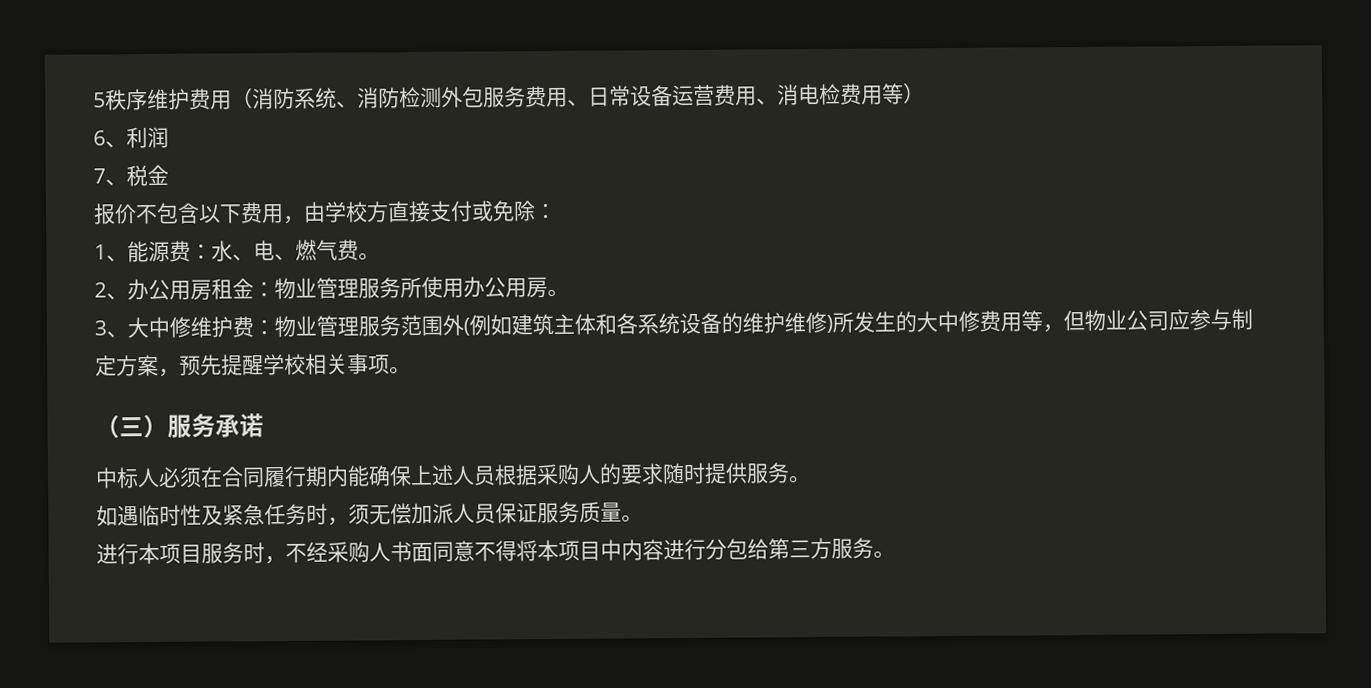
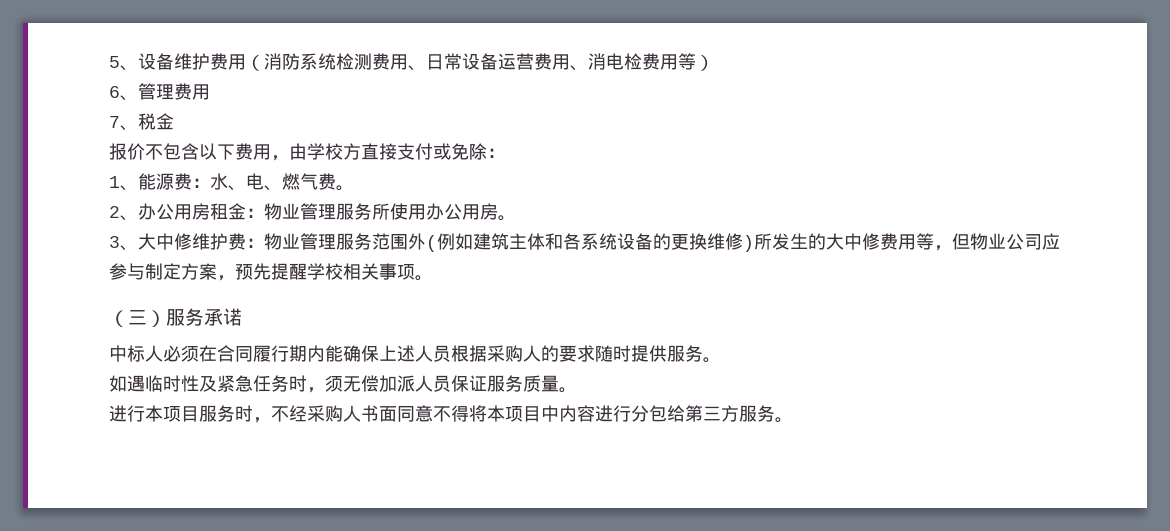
- 5秩序维护费用（消防系统、消防检测外包服务费用、日常设备运营费用、消电检费用等）
+ 5、设备维护费用（消防系统检测费用、日常设备运营费用、消电检费用等）
- 6、利润
+ 6、管理费用
- 3、大中修维护费：物业管理服务范围外(例如建筑主体和各系统设备的维护维修)所发生的大中修费用等，但物业公司应参与制定方案，预先提醒学校相关事项。
+ 3、大中修维护费：物业管理服务范围外(例如建筑主体和各系统设备的更换维修)所发生的大中修费用等，但物业公司应参与制定方案，预先提醒学校相关事项。

